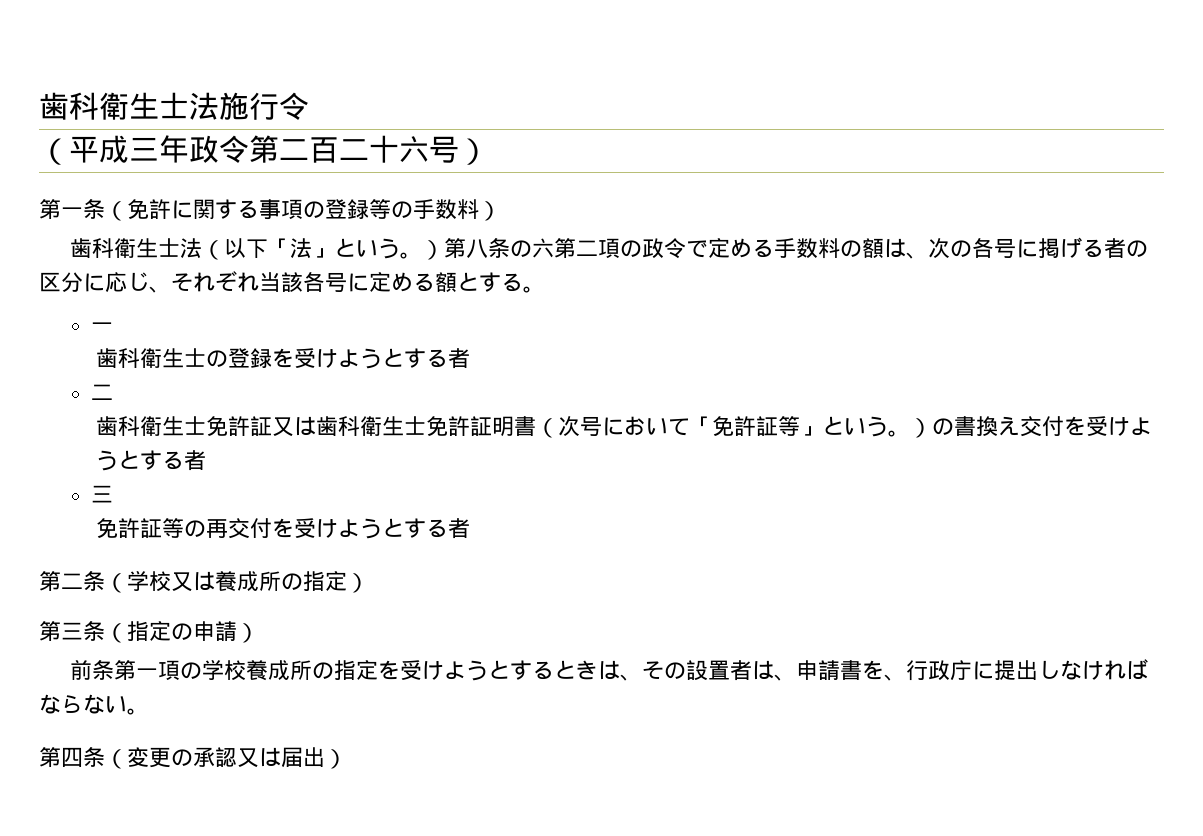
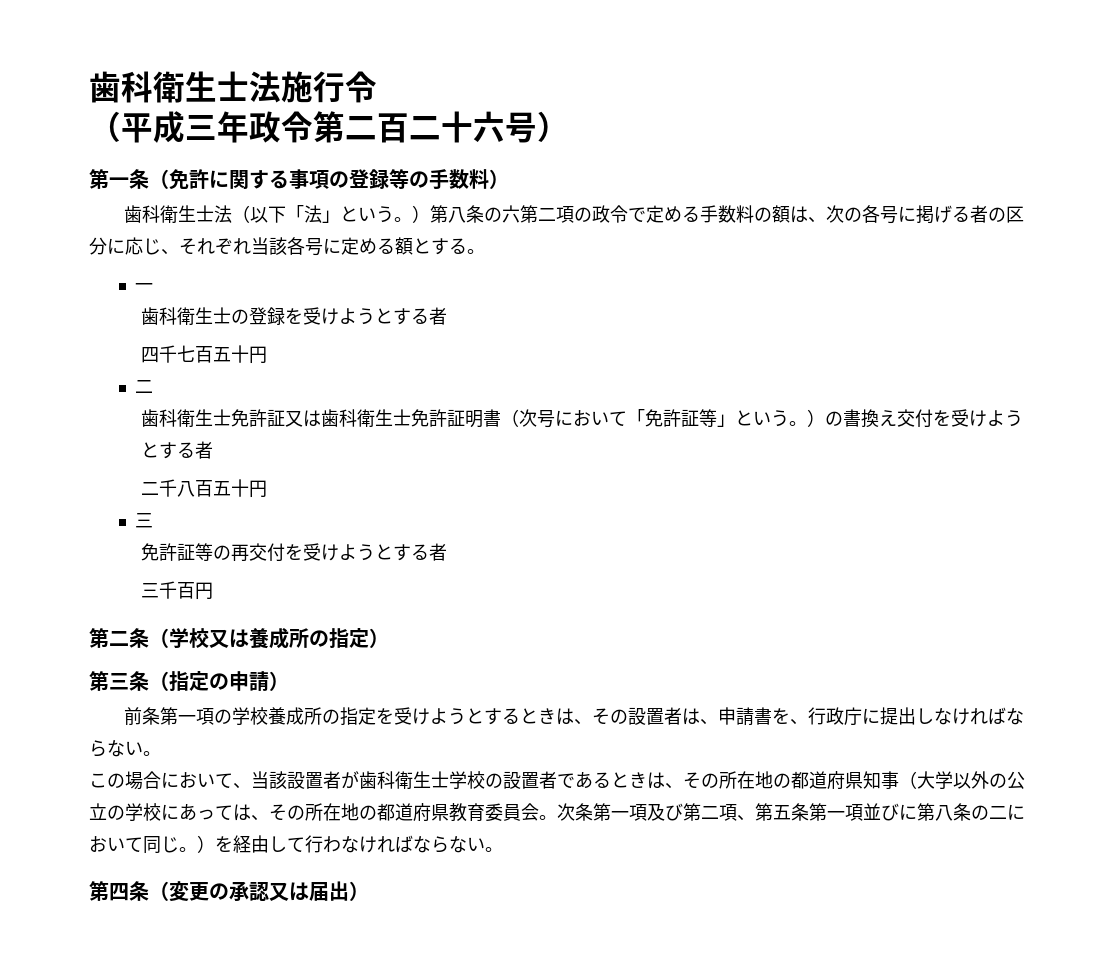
+ 四千七百五十円
+ 二千八百五十円
+ 三千百円
+ この場合において、当該設置者が歯科衛生士学校の設置者であるときは、その所在地の都道府県知事（大学以外の公立の学校にあっては、その所在地の都道府県教育委員会。次条第一項及び第二項、第五条第一項並びに第八条の二において同じ。）を経由して行わなければならない。

